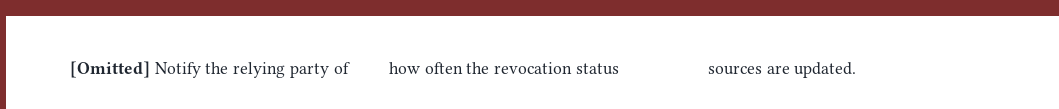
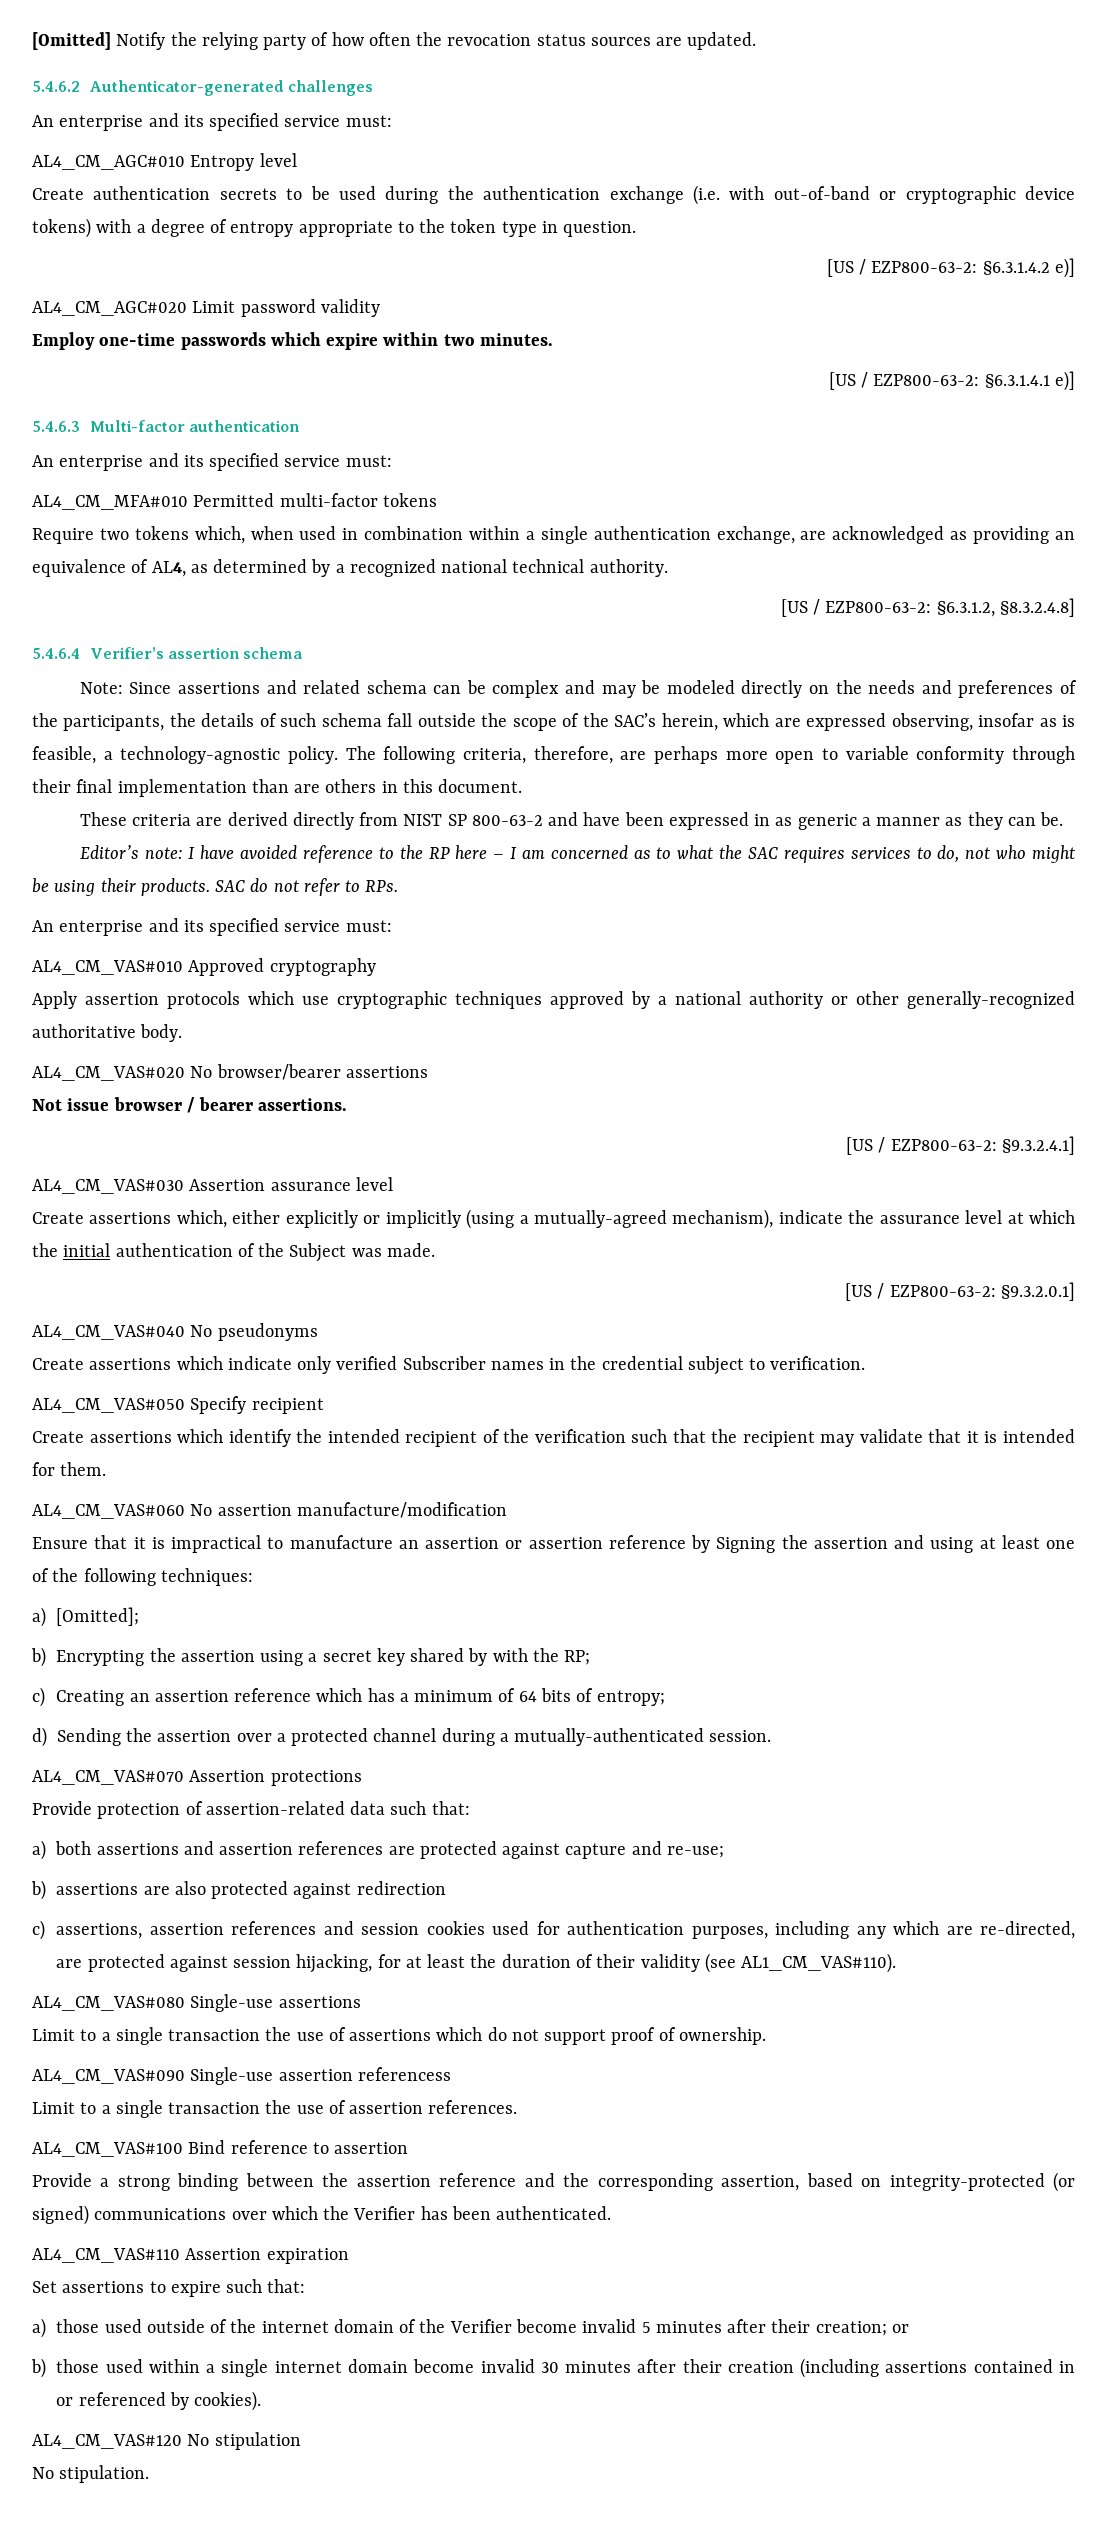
+ 5.4.6.2 Authenticator-generated challenges
+ An enterprise and its specified service must:
+ AL4_CM_AGC#010 Entropy level
+ Create authentication secrets to be used during the authentication exchange (i.e. with out-of-band or cryptographic device tokens) with a degree of entropy appropriate to the token type in question.
+ [US / EZP800-63-2: §6.3.1.4.2 e)]
+ AL4_CM_AGC#020 Limit password validity
+ Employ one-time passwords which expire within two minutes.
+ [US / EZP800-63-2: §6.3.1.4.1 e)]
+ 5.4.6.3 Multi-factor authentication
+ An enterprise and its specified service must:
+ AL4_CM_MFA#010 Permitted multi-factor tokens
+ Require two tokens which, when used in combination within a single authentication exchange, are acknowledged as providing an equivalence of AL4, as determined by a recognized national technical authority.
+ [US / EZP800-63-2: §6.3.1.2, §8.3.2.4.8]
+ 5.4.6.4 Verifier’s assertion schema
+ Note: Since assertions and related schema can be complex and may be modeled directly on the needs and preferences of the participants, the details of such schema fall outside the scope of the SAC’s herein, which are expressed observing, insofar as is feasible, a technology-agnostic policy. The following criteria, therefore, are perhaps more open to variable conformity through their final implementation than are others in this document.
+ These criteria are derived directly from NIST SP 800-63-2 and have been expressed in as generic a manner as they can be.
+ Editor’s note: I have avoided reference to the RP here – I am concerned as to what the SAC requires services to do, not who might be using their products. SAC do not refer to RPs.
+ An enterprise and its specified service must:
+ AL4_CM_VAS#010 Approved cryptography
+ Apply assertion protocols which use cryptographic techniques approved by a national authority or other generally-recognized authoritative body.
+ AL4_CM_VAS#020 No browser/bearer assertions
+ Not issue browser / bearer assertions.
+ [US / EZP800-63-2: §9.3.2.4.1]
+ AL4_CM_VAS#030 Assertion assurance level
+ Create assertions which, either explicitly or implicitly (using a mutually-agreed mechanism), indicate the assurance level at which the initial authentication of the Subject was made.
+ [US / EZP800-63-2: §9.3.2.0.1]
+ AL4_CM_VAS#040 No pseudonyms
+ Create assertions which indicate only verified Subscriber names in the credential subject to verification.
+ AL4_CM_VAS#050 Specify recipient
+ Create assertions which identify the intended recipient of the verification such that the recipient may validate that it is intended for them.
+ AL4_CM_VAS#060 No assertion manufacture/modification
+ Ensure that it is impractical to manufacture an assertion or assertion reference by Signing the assertion and using at least one of the following techniques:
+ a) [Omitted];
+ b) Encrypting the assertion using a secret key shared by with the RP;
+ c) Creating an assertion reference which has a minimum of 64 bits of entropy;
+ d) Sending the assertion over a protected channel during a mutually-authenticated session.
+ AL4_CM_VAS#070 Assertion protections
+ Provide protection of assertion-related data such that:
+ a) both assertions and assertion references are protected against capture and re-use;
+ b) assertions are also protected against redirection
+ c) assertions, assertion references and session cookies used for authentication purposes, including any which are re-directed, are protected against session hijacking, for at least the duration of their validity (see AL1_CM_VAS#110).
+ AL4_CM_VAS#080 Single-use assertions
+ Limit to a single transaction the use of assertions which do not support proof of ownership.
+ AL4_CM_VAS#090 Single-use assertion referencess
+ Limit to a single transaction the use of assertion references.
+ AL4_CM_VAS#100 Bind reference to assertion
+ Provide a strong binding between the assertion reference and the corresponding assertion, based on integrity-protected (or signed) communications over which the Verifier has been authenticated.
+ AL4_CM_VAS#110 Assertion expiration
+ Set assertions to expire such that:
+ a) those used outside of the internet domain of the Verifier become invalid 5 minutes after their creation; or
+ b) those used within a single internet domain become invalid 30 minutes after their creation (including assertions contained in or referenced by cookies).
+ AL4_CM_VAS#120 No stipulation
+ No stipulation.

